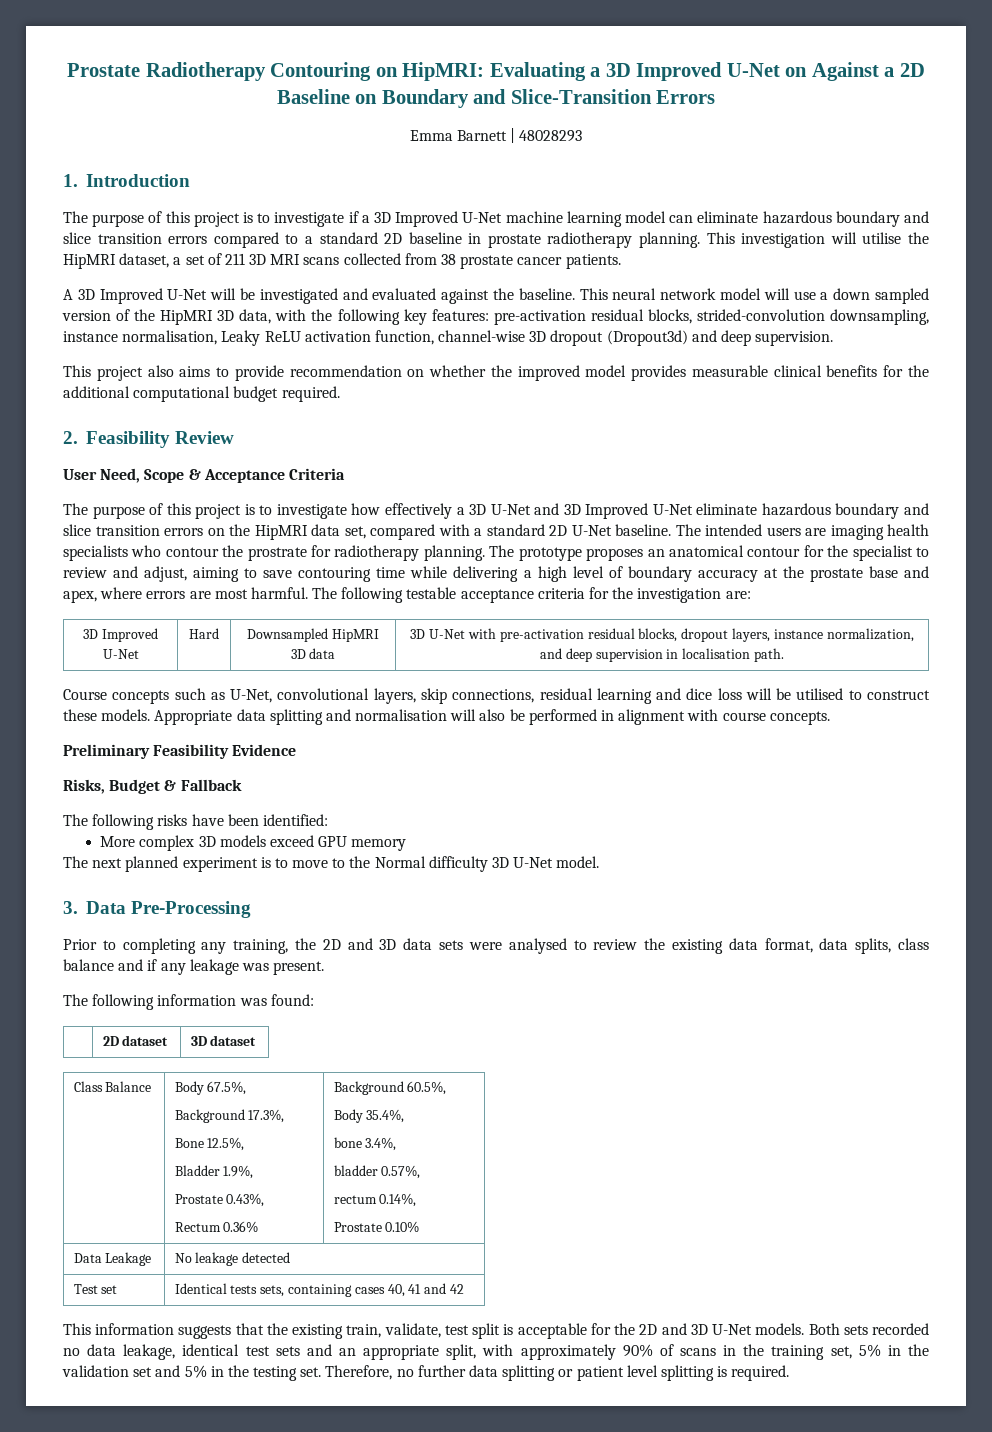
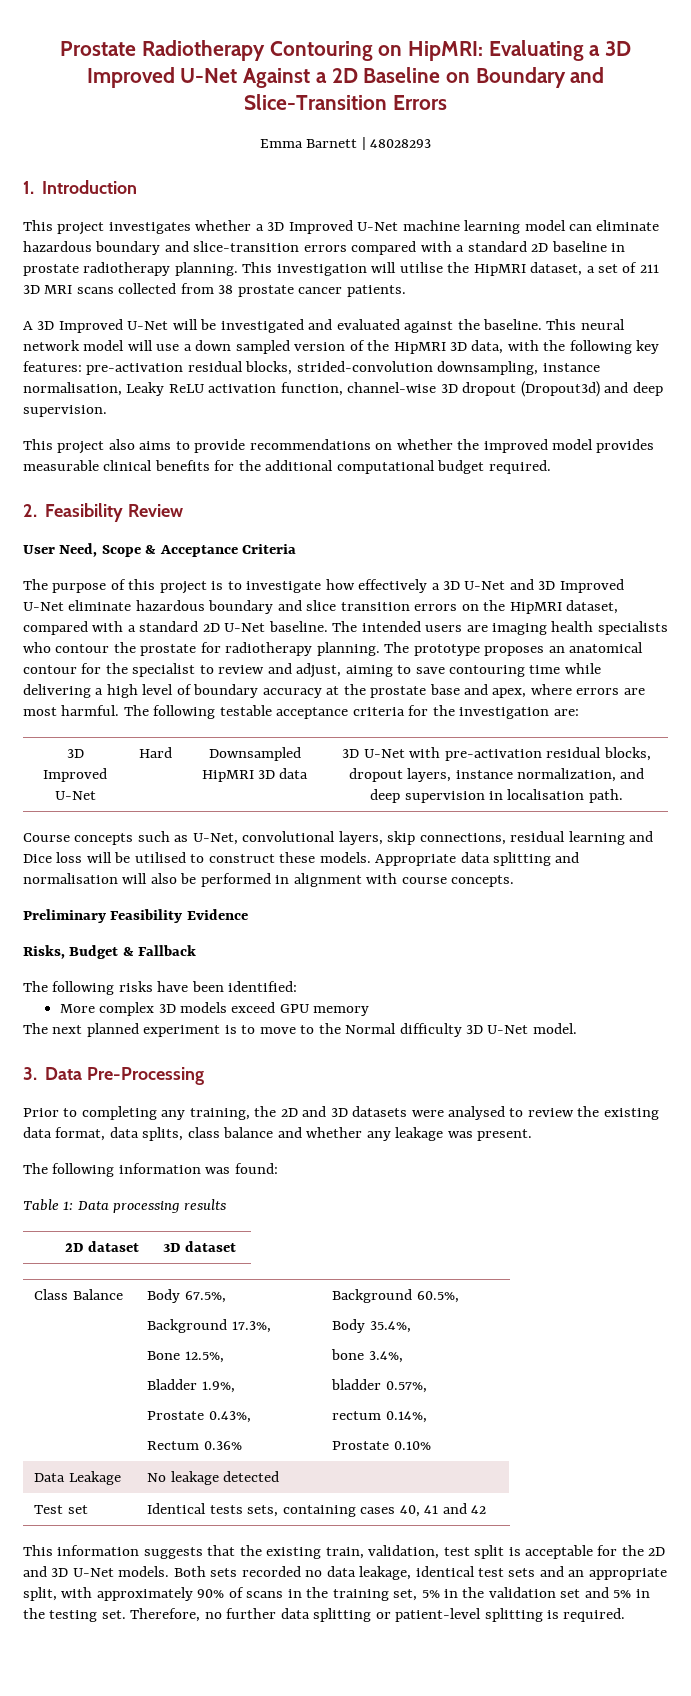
- Prostate Radiotherapy Contouring on HipMRI: Evaluating a 3D Improved U-Net on Against a 2D Baseline on Boundary and Slice-Transition Errors
+ Prostate Radiotherapy Contouring on HipMRI: Evaluating a 3D Improved U-Net Against a 2D Baseline on Boundary and Slice-Transition Errors
- The purpose of this project is to investigate if a 3D Improved U-Net machine learning model can eliminate hazardous boundary and slice transition errors compared to a standard 2D baseline in prostate radiotherapy planning.
+ This project investigates whether a 3D Improved U-Net machine learning model can eliminate hazardous boundary and slice-transition errors compared with a standard 2D baseline in prostate radiotherapy planning.
- This project also aims to provide recommendation on whether the improved model provides measurable clinical benefits for the additional computational budget required.
+ This project also aims to provide recommendations on whether the improved model provides measurable clinical benefits for the additional computational budget required.
- The purpose of this project is to investigate how effectively a 3D U-Net and 3D Improved U-Net eliminate hazardous boundary and slice transition errors on the HipMRI data set, compared with a standard 2D U-Net baseline.
+ The purpose of this project is to investigate how effectively a 3D U-Net and 3D Improved U-Net eliminate hazardous boundary and slice transition errors on the HipMRI dataset, compared with a standard 2D U-Net baseline.
- The intended users are imaging health specialists who contour the prostrate for radiotherapy planning.
+ The intended users are imaging health specialists who contour the prostate for radiotherapy planning.
- Course concepts such as U-Net, convolutional layers, skip connections, residual learning and dice loss will be utilised to construct these models.
+ Course concepts such as U-Net, convolutional layers, skip connections, residual learning and Dice loss will be utilised to construct these models.
- Prior to completing any training, the 2D and 3D data sets were analysed to review the existing data format, data splits, class balance and if any leakage was present.
+ Prior to completing any training, the 2D and 3D datasets were analysed to review the existing data format, data splits, class balance and whether any leakage was present.
+ Table 1: Data processing results
- This information suggests that the existing train, validate, test split is acceptable for the 2D and 3D U-Net models.
+ This information suggests that the existing train, validation, test split is acceptable for the 2D and 3D U-Net models.
- Therefore, no further data splitting or patient level splitting is required.
+ Therefore, no further data splitting or patient-level splitting is required.

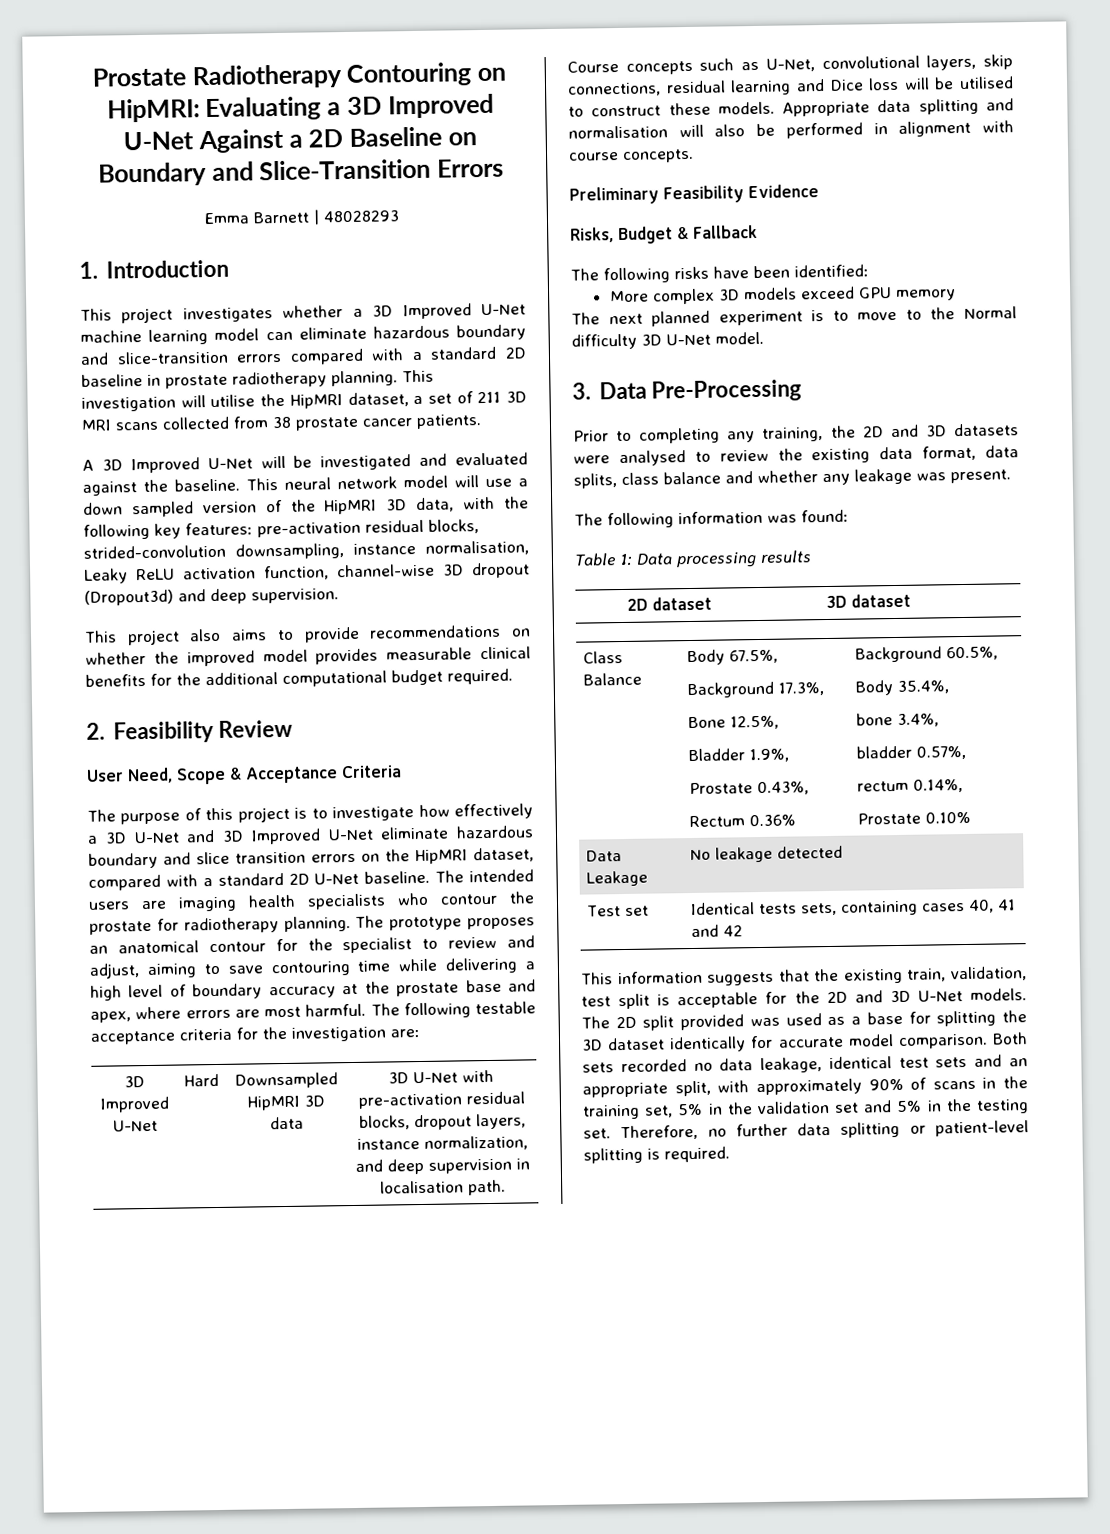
+ The 2D split provided was used as a base for splitting the 3D dataset identically for accurate model comparison.

